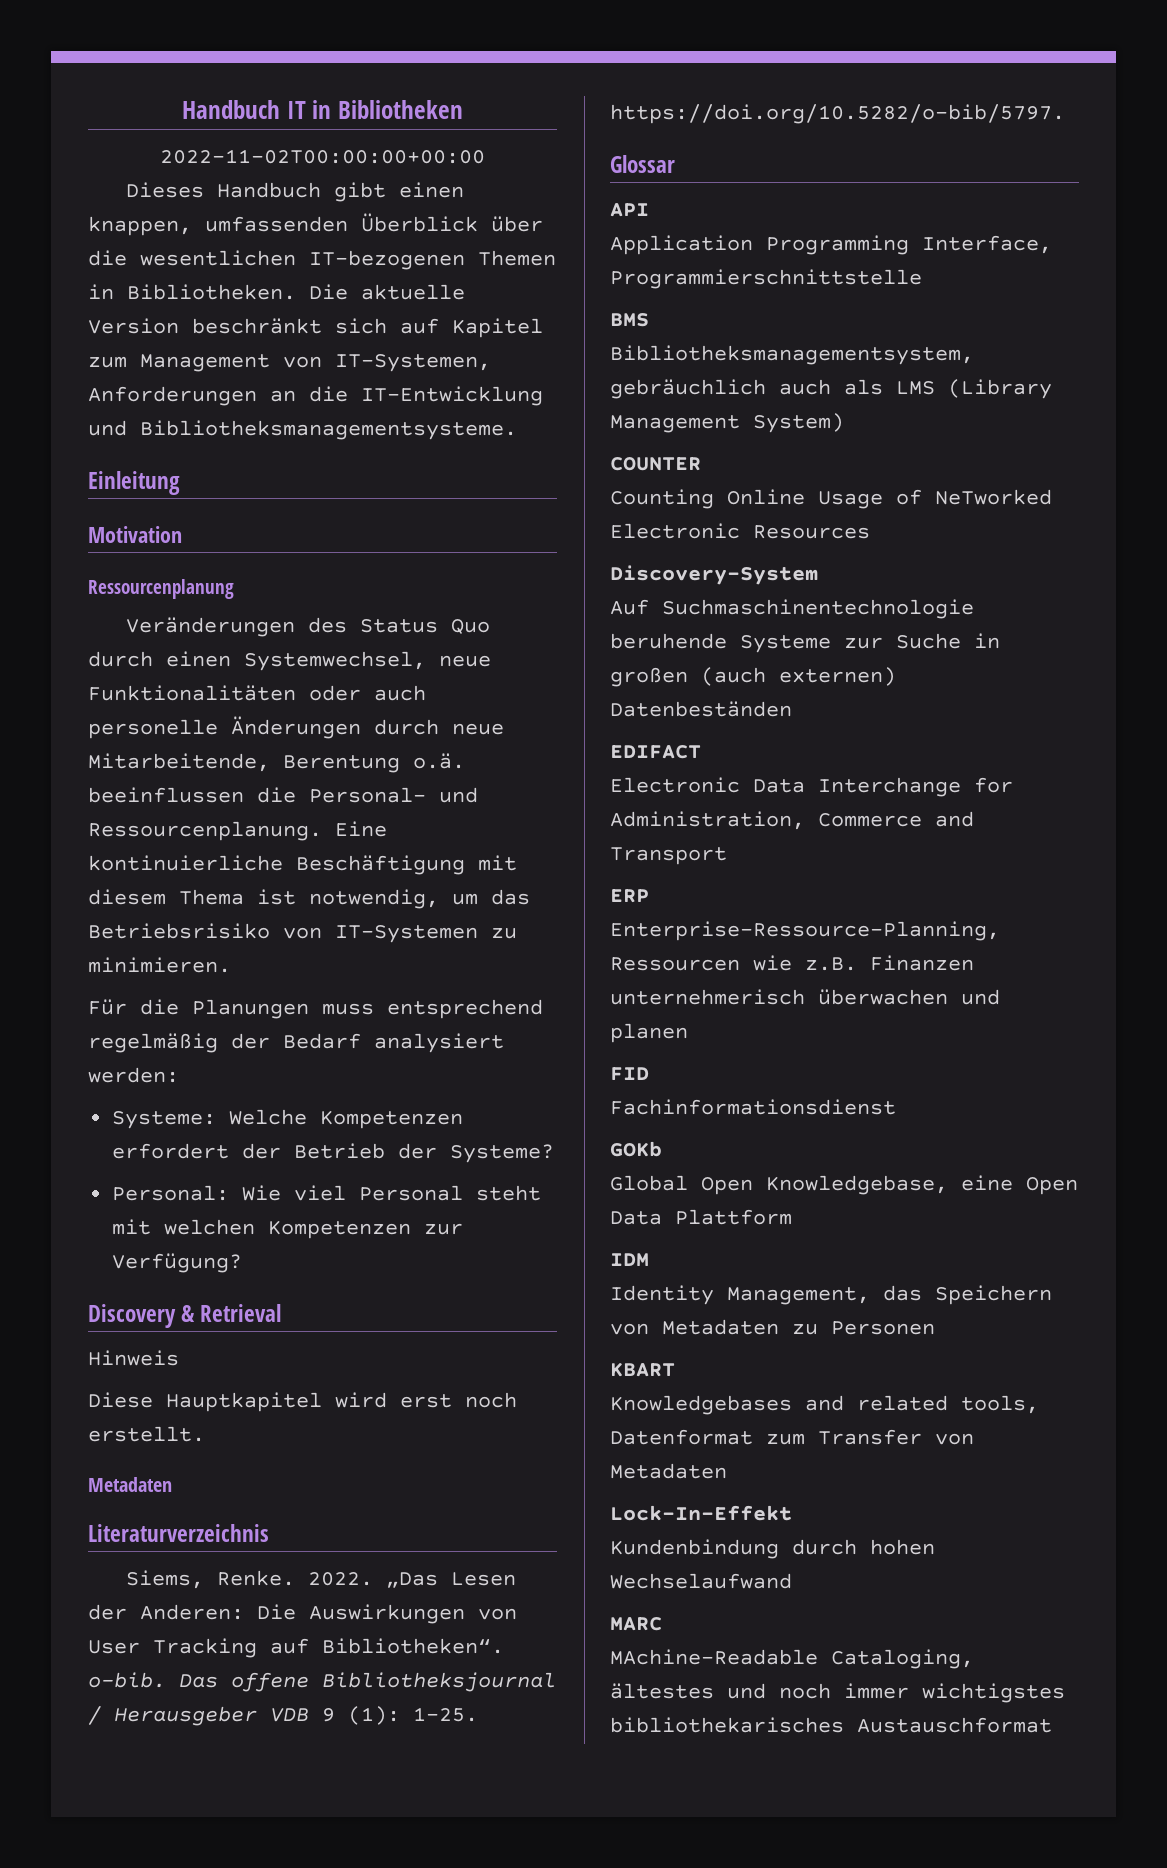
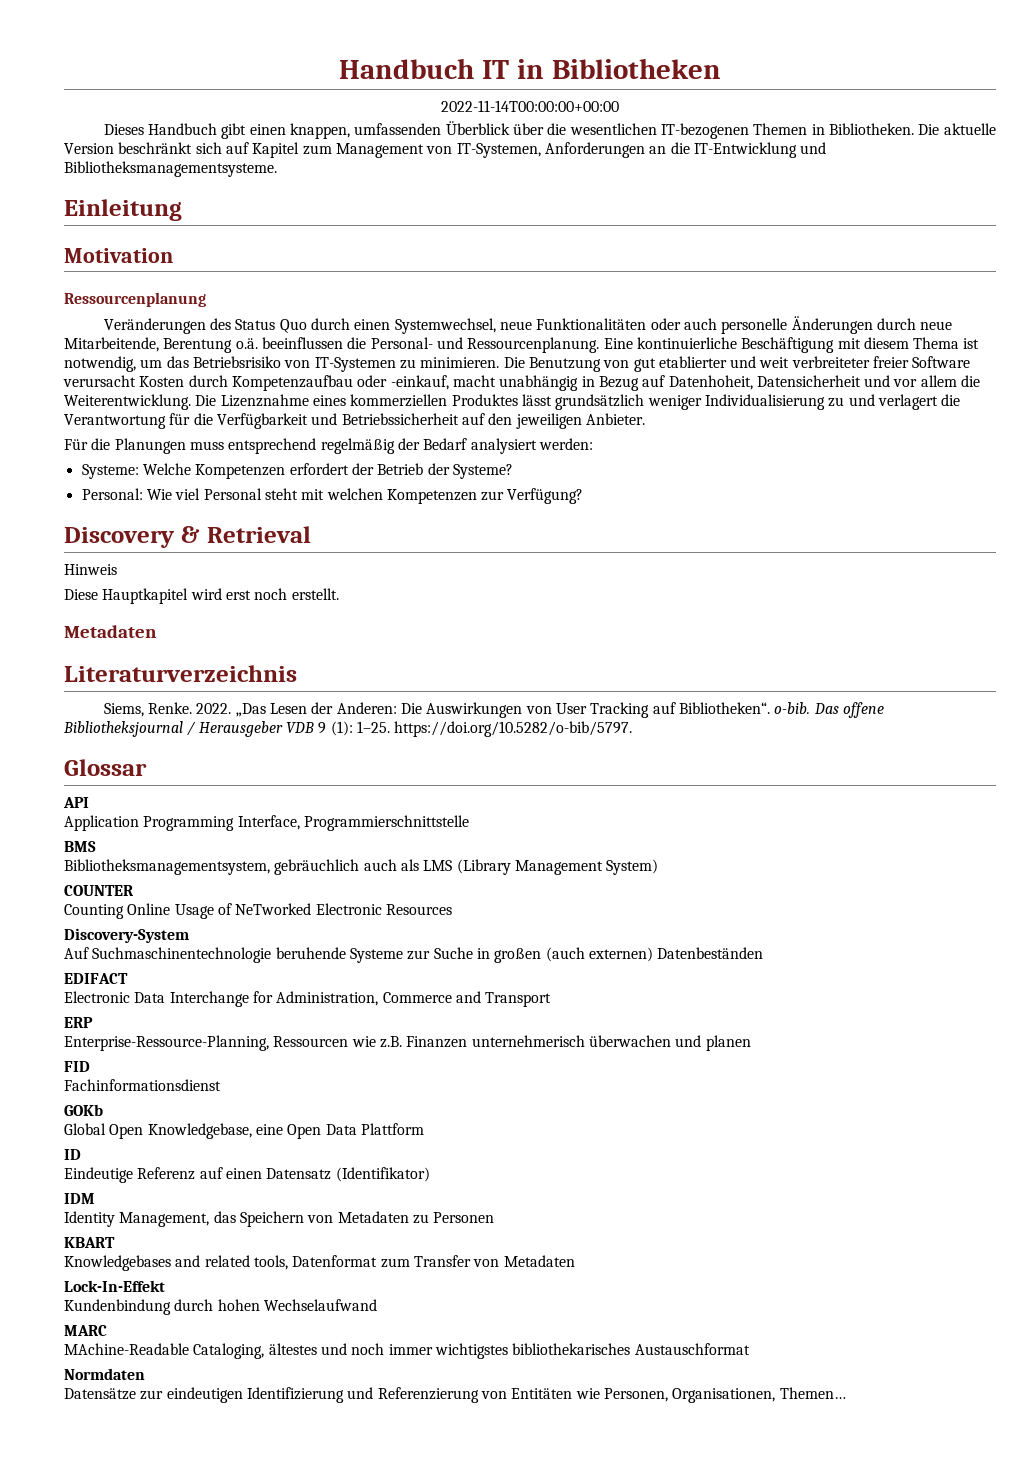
- 2022-11-02T00:00:00+00:00
+ 2022-11-14T00:00:00+00:00
+ Die Benutzung von gut etablierter und weit verbreiteter freier Software verursacht Kosten durch Kompetenzaufbau oder -einkauf, macht unabhängig in Bezug auf Datenhoheit, Datensicherheit und vor allem die Weiterentwicklung. Die Lizenznahme eines kommerziellen Produktes lässt grundsätzlich weniger Individualisierung zu und verlagert die Verantwortung für die Verfügbarkeit und Betriebssicherheit auf den jeweiligen Anbieter.
+ ID
+ Eindeutige Referenz auf einen Datensatz (Identifikator)
+ Normdaten
+ Datensätze zur eindeutigen Identifizierung und Referenzierung von Entitäten wie Personen, Organisationen, Themen…

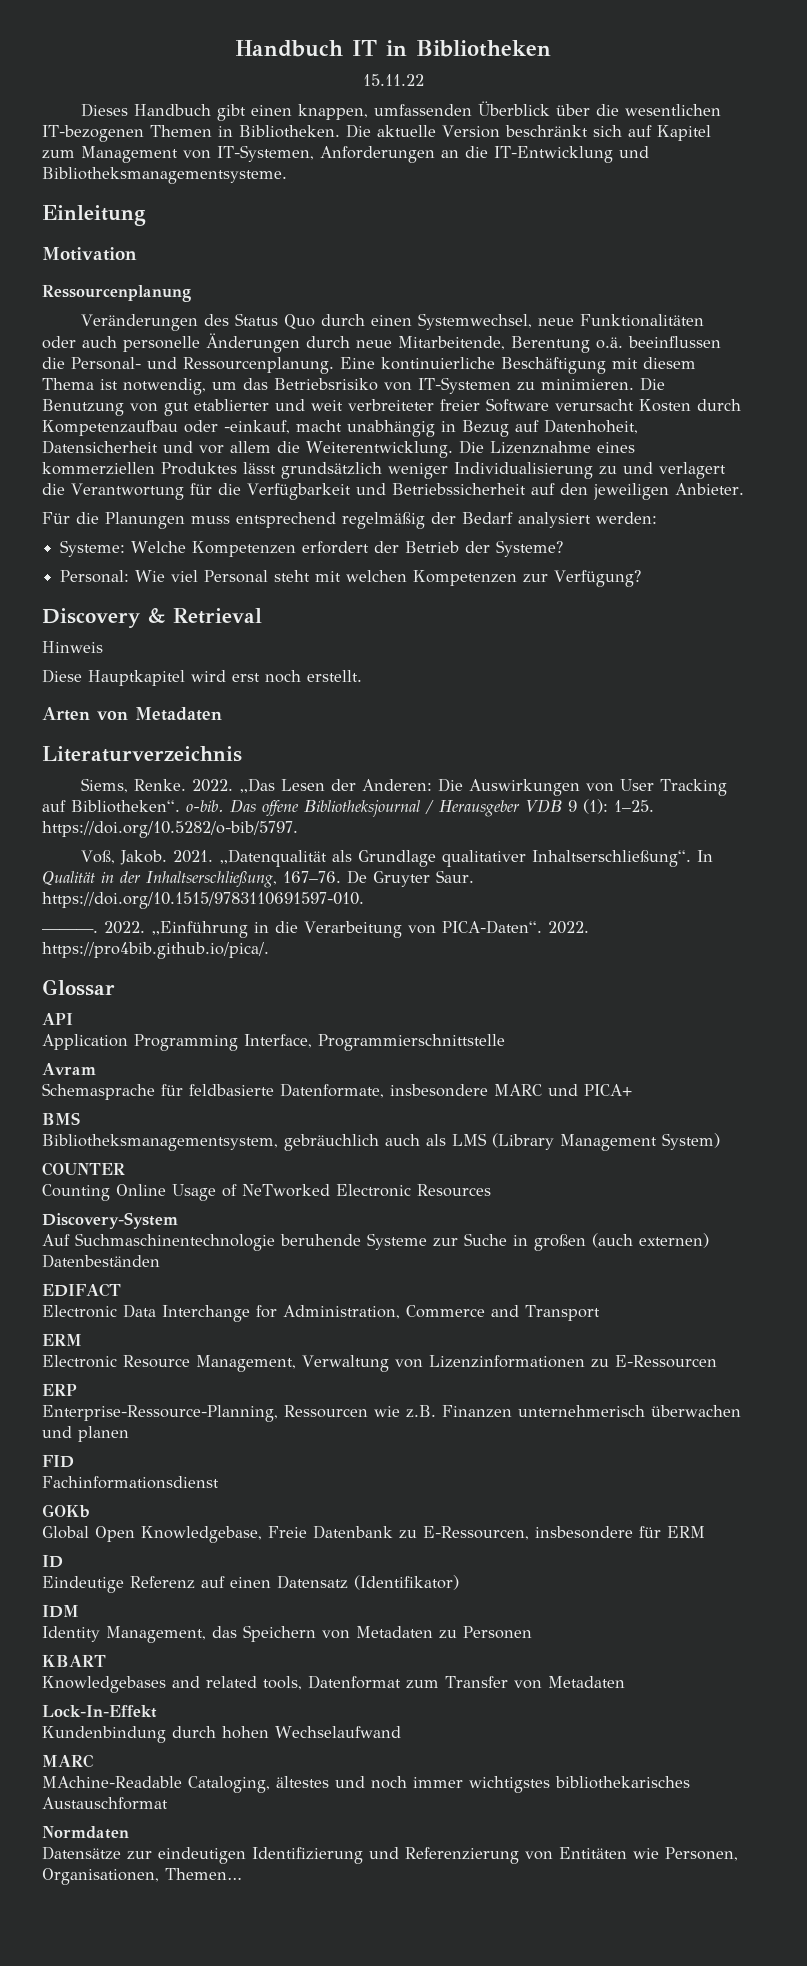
- 2022-11-14T00:00:00+00:00
+ 15.11.22
  Diese Hauptkapitel wird erst noch erstellt.
- Metadaten
+ Arten von Metadaten
+ Voß, Jakob. 2021. „Datenqualität als Grundlage qualitativer Inhaltserschließung“. In Qualität in der Inhaltserschließung, 167–76. De Gruyter Saur. https://doi.org/10.1515/9783110691597-010.
+ ———. 2022. „Einführung in die Verarbeitung von PICA-Daten“. 2022. https://pro4bib.github.io/pica/.
+ Avram
+ Schemasprache für feldbasierte Datenformate, insbesondere MARC und PICA+
  Electronic Data Interchange for Administration, Commerce and Transport
+ ERM
+ Electronic Resource Management, Verwaltung von Lizenzinformationen zu E-Ressourcen
- Global Open Knowledgebase, eine Open Data Plattform
+ Global Open Knowledgebase, Freie Datenbank zu E-Ressourcen, insbesondere für ERM

